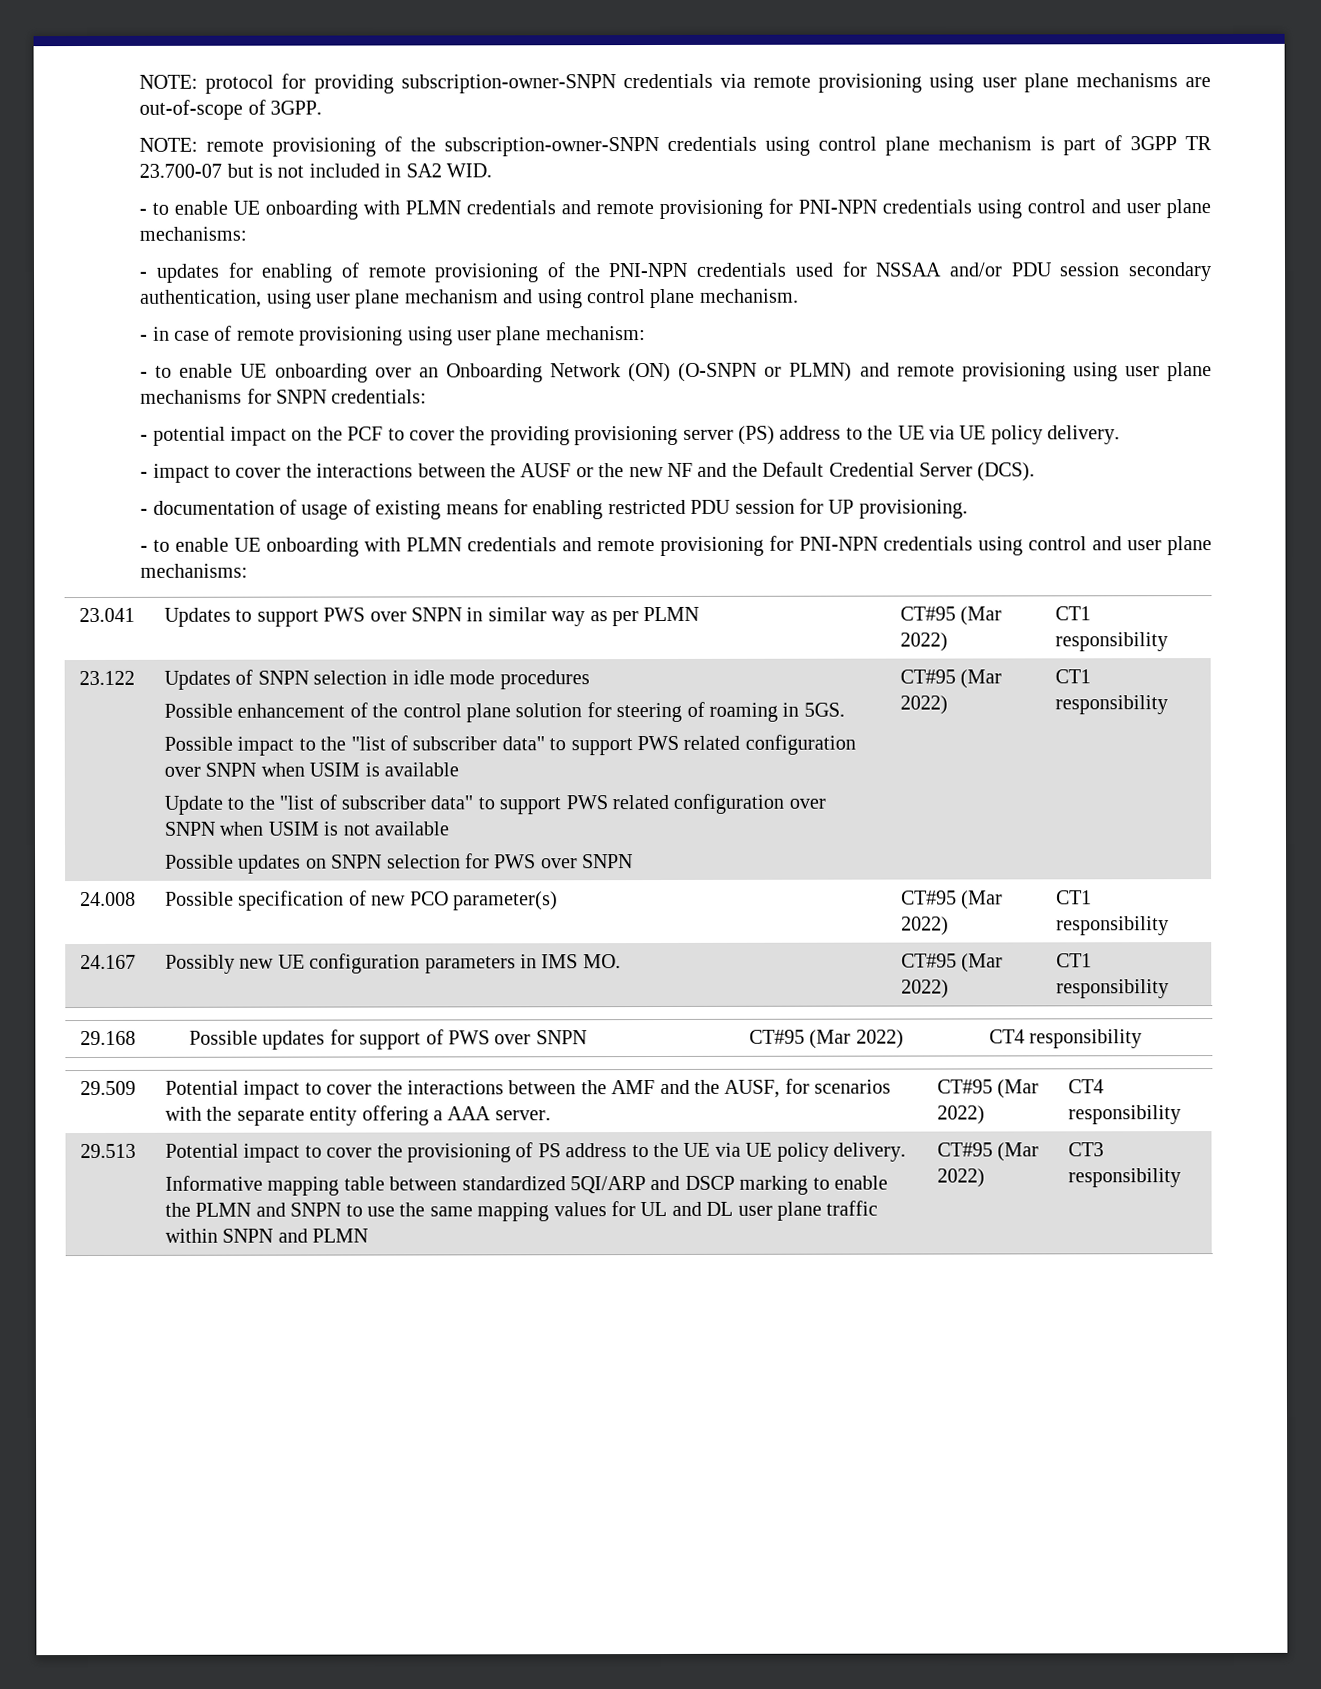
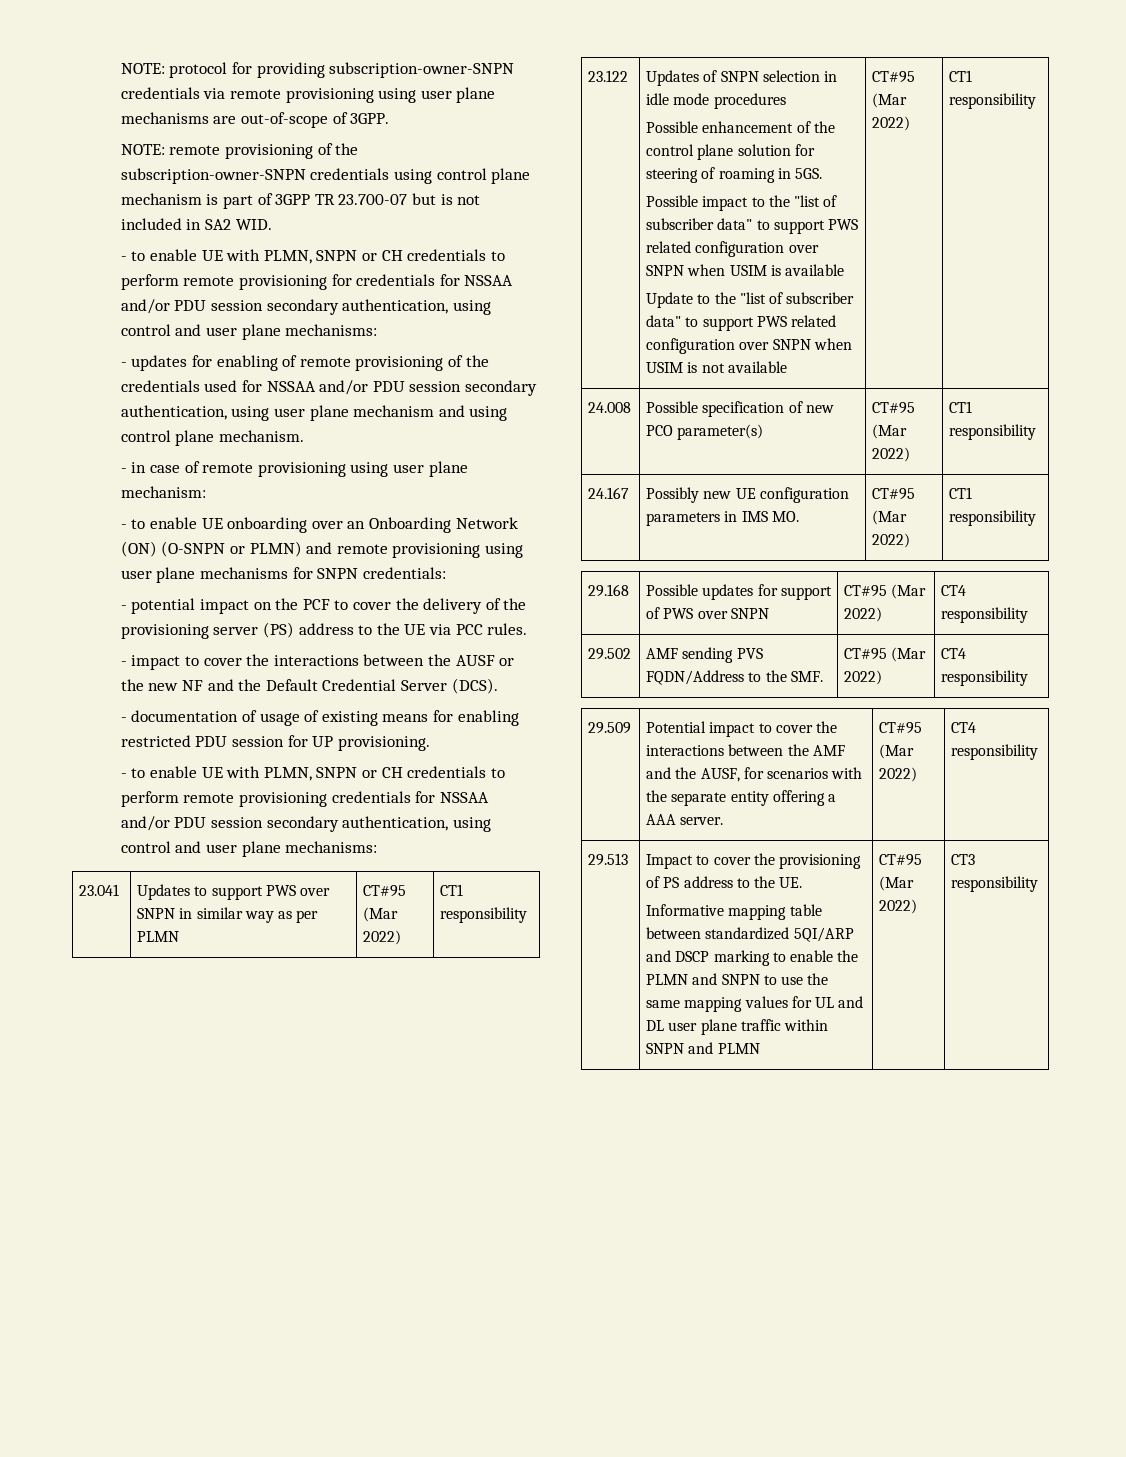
  NOTE: remote provisioning of the subscription-owner-SNPN credentials using control plane mechanism is part of 3GPP TR 23.700-07 but is not included in SA2 WID.
- - to enable UE onboarding with PLMN credentials and remote provisioning for PNI-NPN credentials using control and user plane mechanisms:
+ - to enable UE with PLMN, SNPN or CH credentials to perform remote provisioning for credentials for NSSAA and/or PDU session secondary authentication, using control and user plane mechanisms:
- - updates for enabling of remote provisioning of the PNI-NPN credentials used for NSSAA and/or PDU session secondary authentication, using user plane mechanism and using control plane mechanism.
+ - updates for enabling of remote provisioning of the credentials used for NSSAA and/or PDU session secondary authentication, using user plane mechanism and using control plane mechanism.
- - potential impact on the PCF to cover the providing provisioning server (PS) address to the UE via UE policy delivery.
+ - potential impact on the PCF to cover the delivery of the provisioning server (PS) address to the UE via PCC rules.
  - documentation of usage of existing means for enabling restricted PDU session for UP provisioning.
- - to enable UE onboarding with PLMN credentials and remote provisioning for PNI-NPN credentials using control and user plane mechanisms:
+ - to enable UE with PLMN, SNPN or CH credentials to perform remote provisioning credentials for NSSAA and/or PDU session secondary authentication, using control and user plane mechanisms:
- Possible updates on SNPN selection for PWS over SNPN
+ 29.502 | AMF sending PVS FQDN/Address to the SMF. | CT#95 (Mar 2022) | CT4 responsibility
- Potential impact to cover the provisioning of PS address to the UE via UE policy delivery.
+ Impact to cover the provisioning of PS address to the UE.

